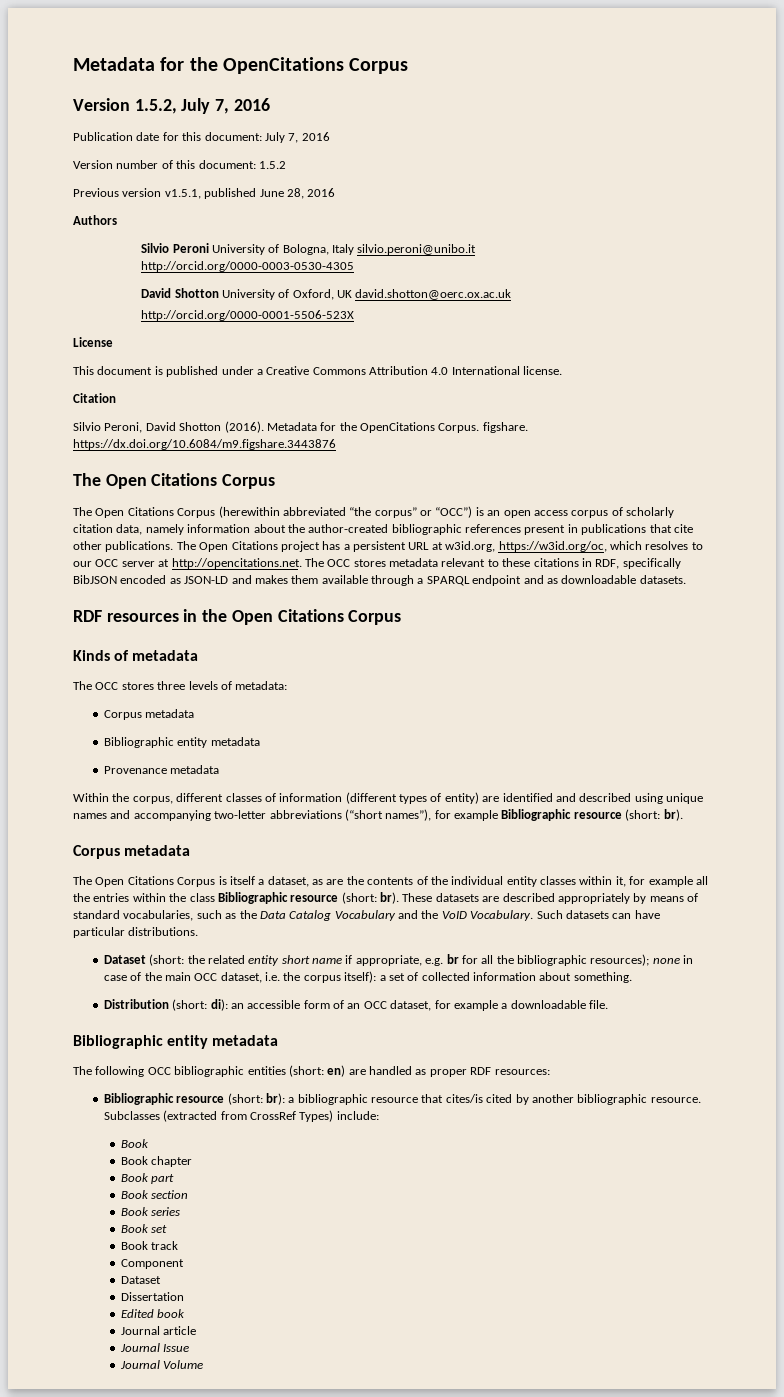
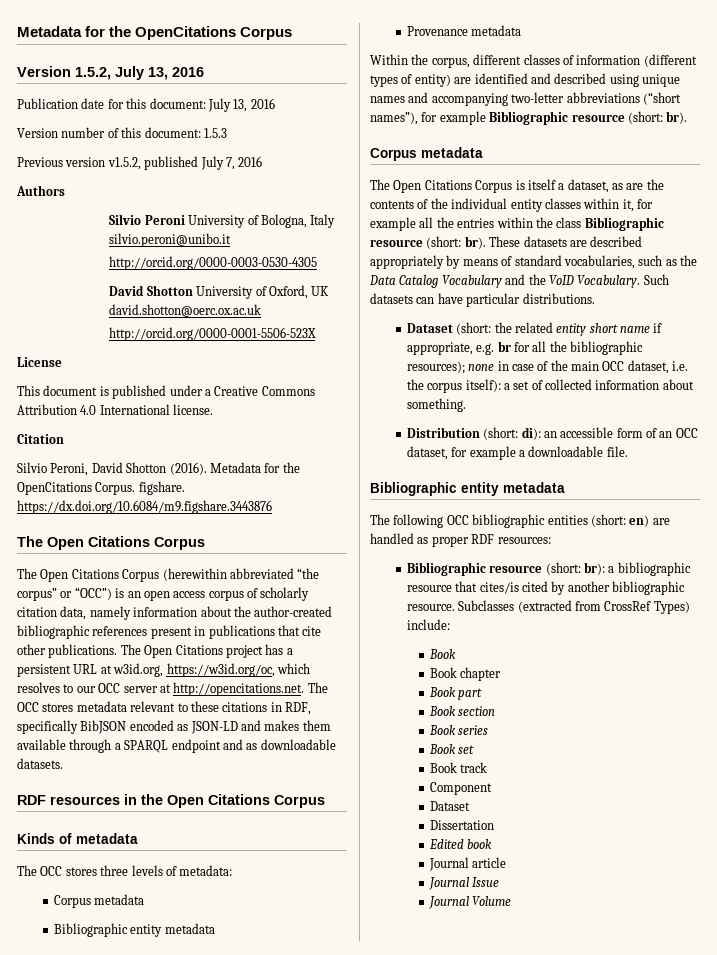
- Version 1.5.2, July 7, 2016
+ Version 1.5.2, July 13, 2016
- Publication date for this document: July 7, 2016
+ Publication date for this document: July 13, 2016
- Version number of this document: 1.5.2
+ Version number of this document: 1.5.3
- Previous version v1.5.1, published June 28, 2016
+ Previous version v1.5.2, published July 7, 2016

